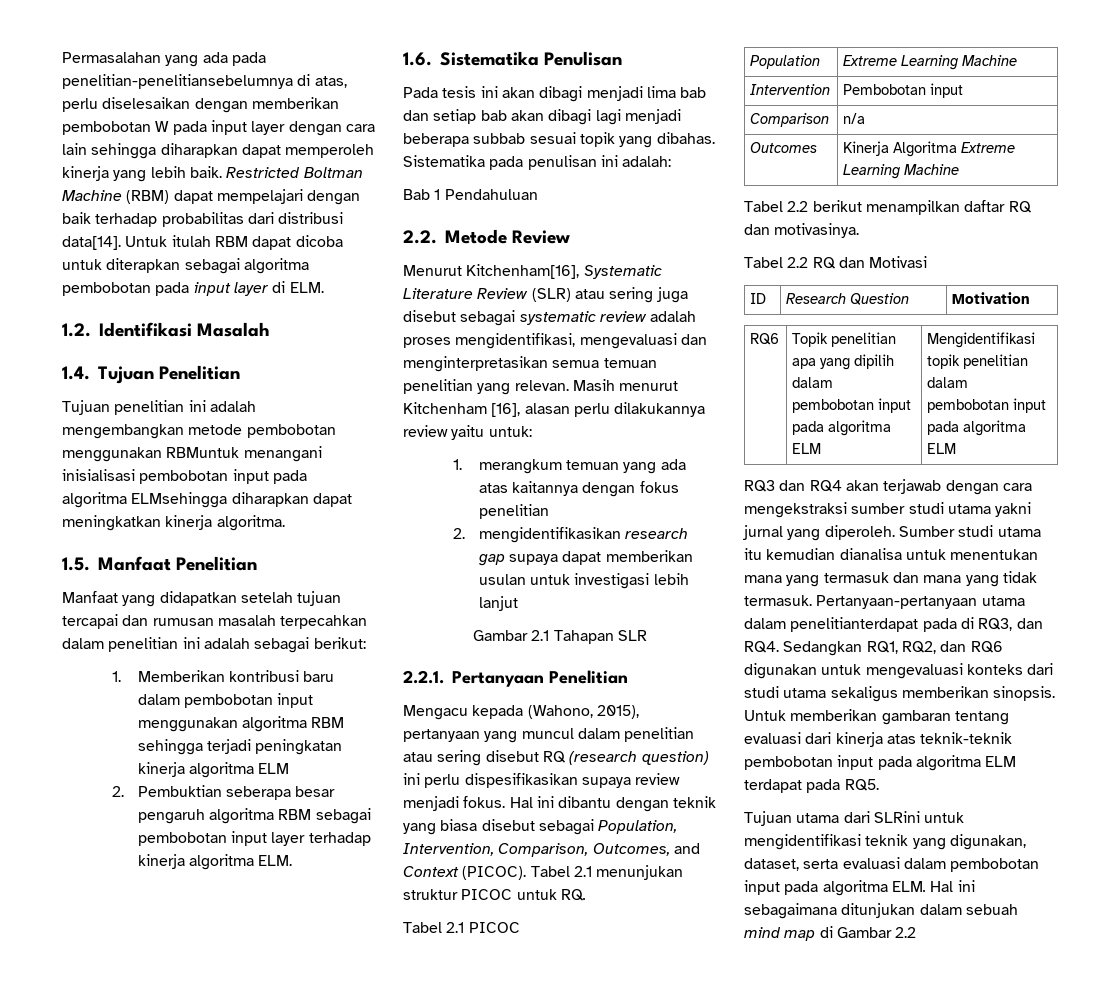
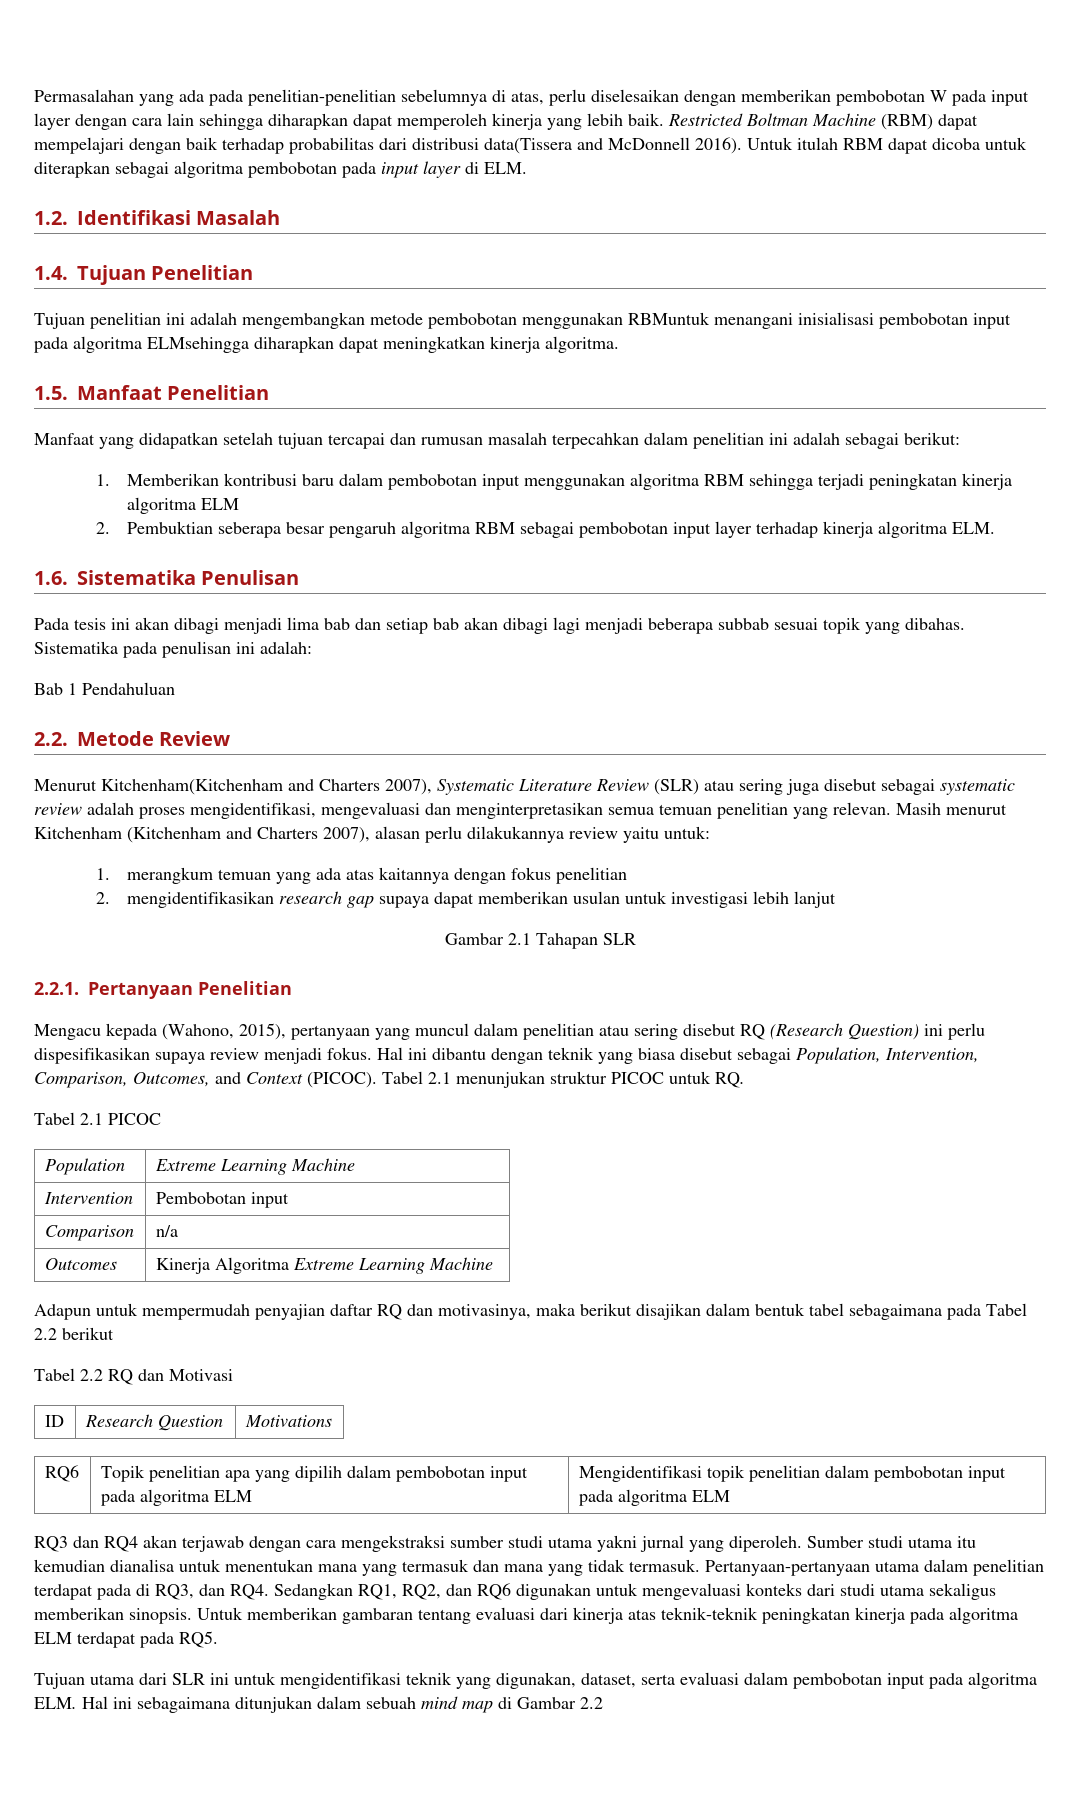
- Permasalahan yang ada pada penelitian-penelitiansebelumnya di atas, perlu diselesaikan dengan memberikan pembobotan W pada input layer dengan cara lain sehingga diharapkan dapat memperoleh kinerja yang lebih baik.
+ Permasalahan yang ada pada penelitian-penelitian sebelumnya di atas, perlu diselesaikan dengan memberikan pembobotan W pada input layer dengan cara lain sehingga diharapkan dapat memperoleh kinerja yang lebih baik.
- Restricted Boltman Machine (RBM) dapat mempelajari dengan baik terhadap probabilitas dari distribusi data[14].
+ Restricted Boltman Machine (RBM) dapat mempelajari dengan baik terhadap probabilitas dari distribusi data(Tissera and McDonnell 2016).
- Menurut Kitchenham[16], Systematic Literature Review (SLR) atau sering juga disebut sebagai systematic review adalah proses mengidentifikasi, mengevaluasi dan menginterpretasikan semua temuan penelitian yang relevan.
+ Menurut Kitchenham(Kitchenham and Charters 2007), Systematic Literature Review (SLR) atau sering juga disebut sebagai systematic review adalah proses mengidentifikasi, mengevaluasi dan menginterpretasikan semua temuan penelitian yang relevan.
- Masih menurut Kitchenham [16], alasan perlu dilakukannya review yaitu untuk:
+ Masih menurut Kitchenham (Kitchenham and Charters 2007), alasan perlu dilakukannya review yaitu untuk:
- Mengacu kepada (Wahono, 2015), pertanyaan yang muncul dalam penelitian atau sering disebut RQ (research question) ini perlu dispesifikasikan supaya review menjadi fokus.
+ Mengacu kepada (Wahono, 2015), pertanyaan yang muncul dalam penelitian atau sering disebut RQ (Research Question) ini perlu dispesifikasikan supaya review menjadi fokus.
- Tabel 2.2 berikut menampilkan daftar RQ dan motivasinya.
+ Adapun untuk mempermudah penyajian daftar RQ dan motivasinya, maka berikut disajikan dalam bentuk tabel sebagaimana pada Tabel 2.2 berikut
- ID | Research Question | Motivation
+ ID | Research Question | Motivations
- Pertanyaan-pertanyaan utama dalam penelitianterdapat pada di RQ3, dan RQ4. Sedangkan RQ1, RQ2, dan RQ6 digunakan untuk mengevaluasi konteks dari studi utama sekaligus memberikan sinopsis.
+ Pertanyaan-pertanyaan utama dalam penelitian terdapat pada di RQ3, dan RQ4. Sedangkan RQ1, RQ2, dan RQ6 digunakan untuk mengevaluasi konteks dari studi utama sekaligus memberikan sinopsis.
- Untuk memberikan gambaran tentang evaluasi dari kinerja atas teknik-teknik pembobotan input pada algoritma ELM terdapat pada RQ5.
+ Untuk memberikan gambaran tentang evaluasi dari kinerja atas teknik-teknik peningkatan kinerja pada algoritma ELM terdapat pada RQ5.
- Tujuan utama dari SLRini untuk mengidentifikasi teknik yang digunakan, dataset, serta evaluasi dalam pembobotan input pada algoritma ELM. Hal ini sebagaimana ditunjukan dalam sebuah mind map di Gambar 2.2
+ Tujuan utama dari SLR ini untuk mengidentifikasi teknik yang digunakan, dataset, serta evaluasi dalam pembobotan input pada algoritma ELM. Hal ini sebagaimana ditunjukan dalam sebuah mind map di Gambar 2.2

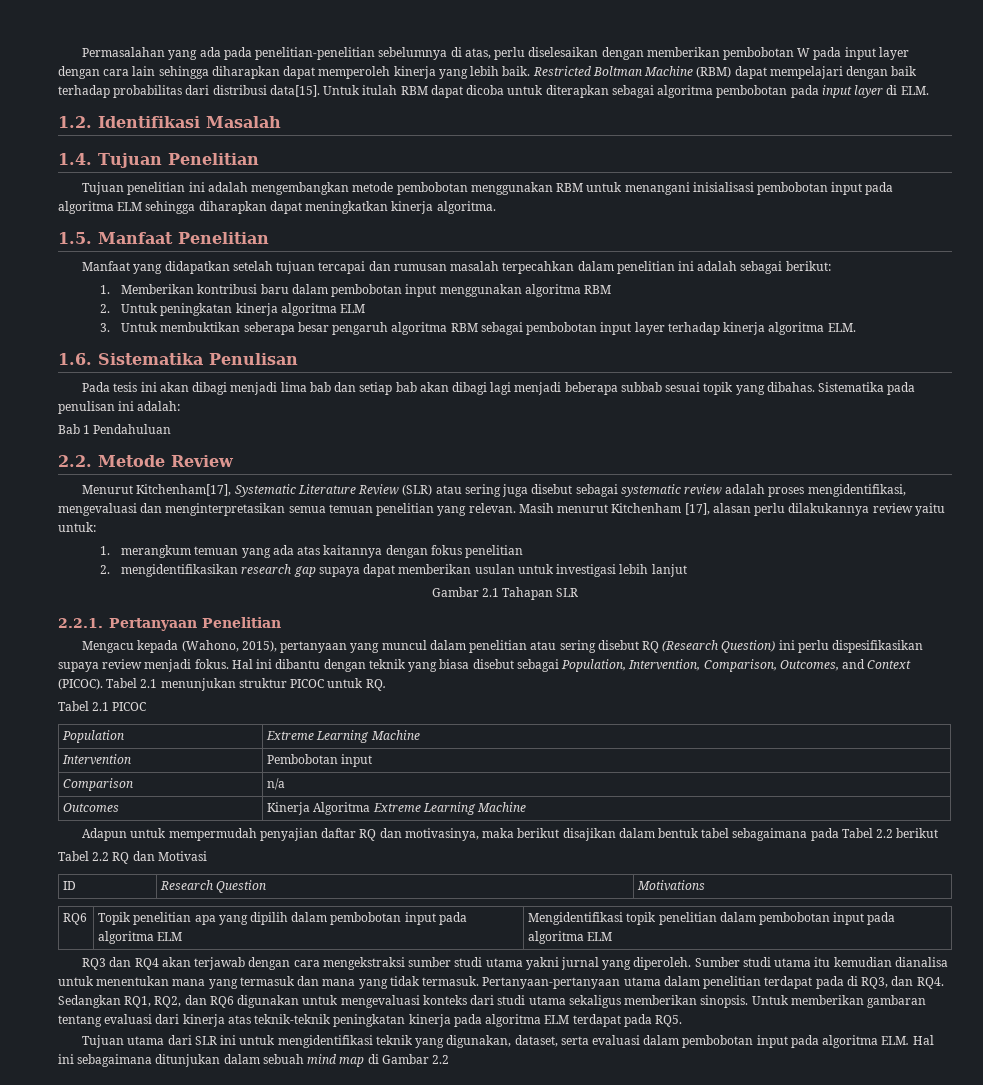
- Restricted Boltman Machine (RBM) dapat mempelajari dengan baik terhadap probabilitas dari distribusi data(Tissera and McDonnell 2016).
+ Restricted Boltman Machine (RBM) dapat mempelajari dengan baik terhadap probabilitas dari distribusi data[15].
- Tujuan penelitian ini adalah mengembangkan metode pembobotan menggunakan RBMuntuk menangani inisialisasi pembobotan input pada algoritma ELMsehingga diharapkan dapat meningkatkan kinerja algoritma.
+ Tujuan penelitian ini adalah mengembangkan metode pembobotan menggunakan RBM untuk menangani inisialisasi pembobotan input pada algoritma ELM sehingga diharapkan dapat meningkatkan kinerja algoritma.
- 1. Memberikan kontribusi baru dalam pembobotan input menggunakan algoritma RBM sehingga terjadi peningkatan kinerja algoritma ELM
+ 1. Memberikan kontribusi baru dalam pembobotan input menggunakan algoritma RBM
+ 2. Untuk peningkatan kinerja algoritma ELM
- 2. Pembuktian seberapa besar pengaruh algoritma RBM sebagai pembobotan input layer terhadap kinerja algoritma ELM.
+ 3. Untuk membuktikan seberapa besar pengaruh algoritma RBM sebagai pembobotan input layer terhadap kinerja algoritma ELM.
- Menurut Kitchenham(Kitchenham and Charters 2007), Systematic Literature Review (SLR) atau sering juga disebut sebagai systematic review adalah proses mengidentifikasi, mengevaluasi dan menginterpretasikan semua temuan penelitian yang relevan.
+ Menurut Kitchenham[17], Systematic Literature Review (SLR) atau sering juga disebut sebagai systematic review adalah proses mengidentifikasi, mengevaluasi dan menginterpretasikan semua temuan penelitian yang relevan.
- Masih menurut Kitchenham (Kitchenham and Charters 2007), alasan perlu dilakukannya review yaitu untuk:
+ Masih menurut Kitchenham [17], alasan perlu dilakukannya review yaitu untuk:

